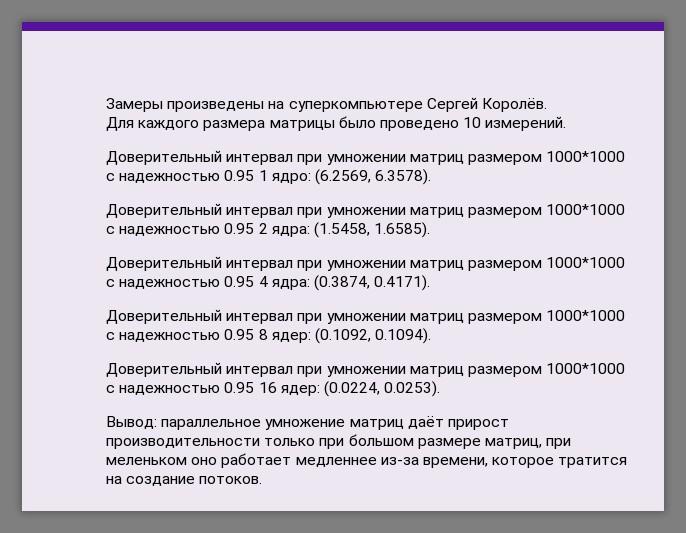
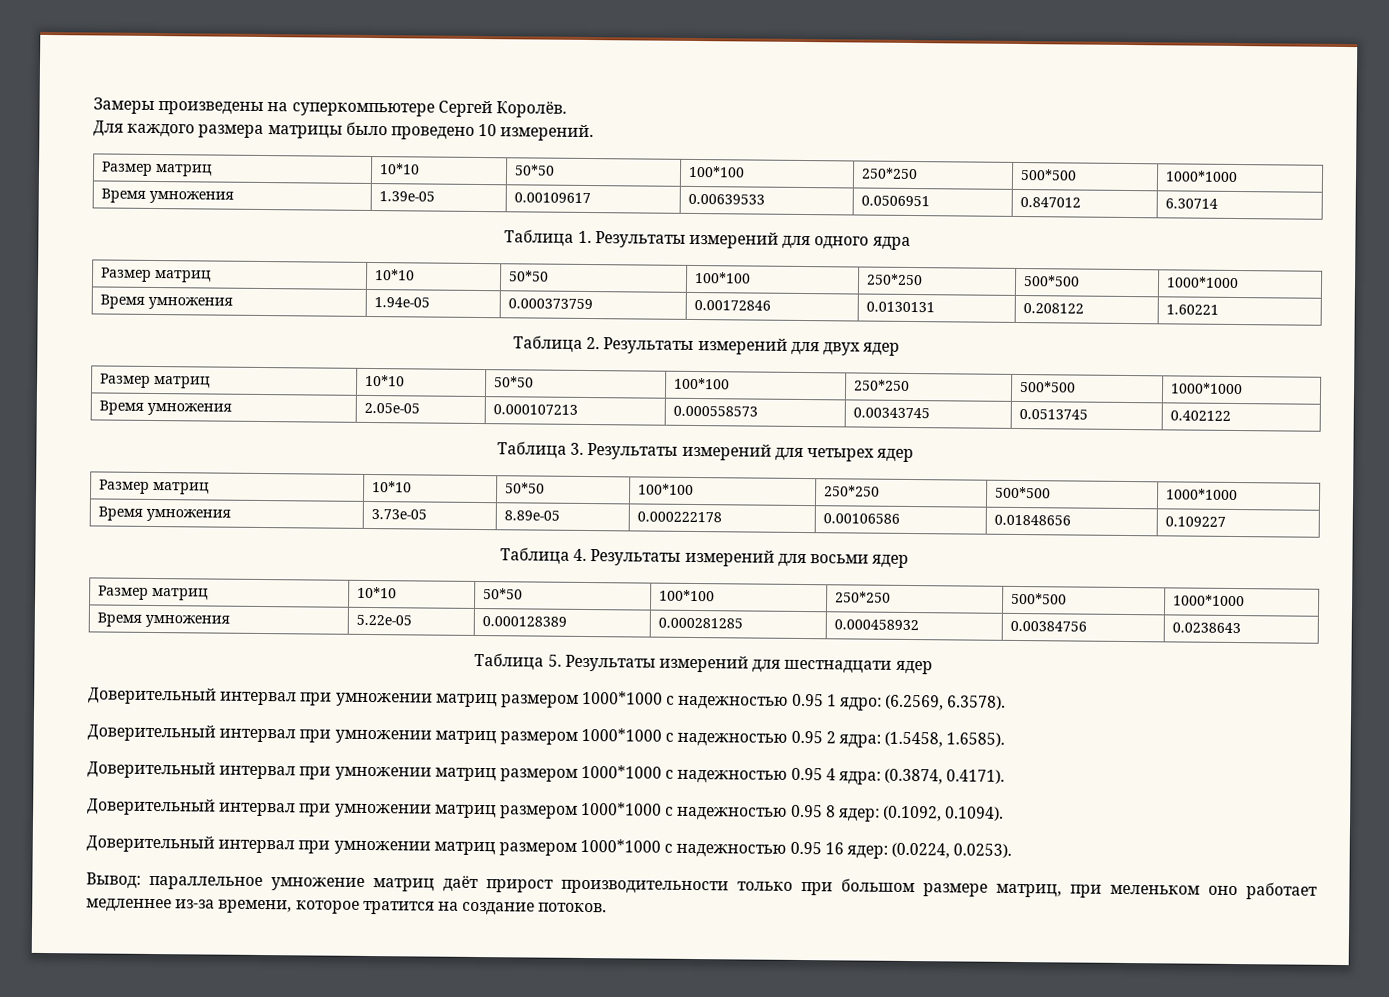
  Для каждого размера матрицы было проведено 10 измерений.
+ Размер матриц | 10*10 | 50*50 | 100*100 | 250*250 | 500*500 | 1000*1000
+ Время умножения | 1.39e-05 | 0.00109617 | 0.00639533 | 0.0506951 | 0.847012 | 6.30714
+ Таблица 1. Результаты измерений для одного ядра
+ Размер матриц | 10*10 | 50*50 | 100*100 | 250*250 | 500*500 | 1000*1000
+ Время умножения | 1.94e-05 | 0.000373759 | 0.00172846 | 0.0130131 | 0.208122 | 1.60221
+ Таблица 2. Результаты измерений для двух ядер
+ Размер матриц | 10*10 | 50*50 | 100*100 | 250*250 | 500*500 | 1000*1000
+ Время умножения | 2.05e-05 | 0.000107213 | 0.000558573 | 0.00343745 | 0.0513745 | 0.402122
+ Таблица 3. Результаты измерений для четырех ядер
+ Размер матриц | 10*10 | 50*50 | 100*100 | 250*250 | 500*500 | 1000*1000
+ Время умножения | 3.73e-05 | 8.89e-05 | 0.000222178 | 0.00106586 | 0.01848656 | 0.109227
+ Таблица 4. Результаты измерений для восьми ядер
+ Размер матриц | 10*10 | 50*50 | 100*100 | 250*250 | 500*500 | 1000*1000
+ Время умножения | 5.22e-05 | 0.000128389 | 0.000281285 | 0.000458932 | 0.00384756 | 0.0238643
+ Таблица 5. Результаты измерений для шестнадцати ядер

